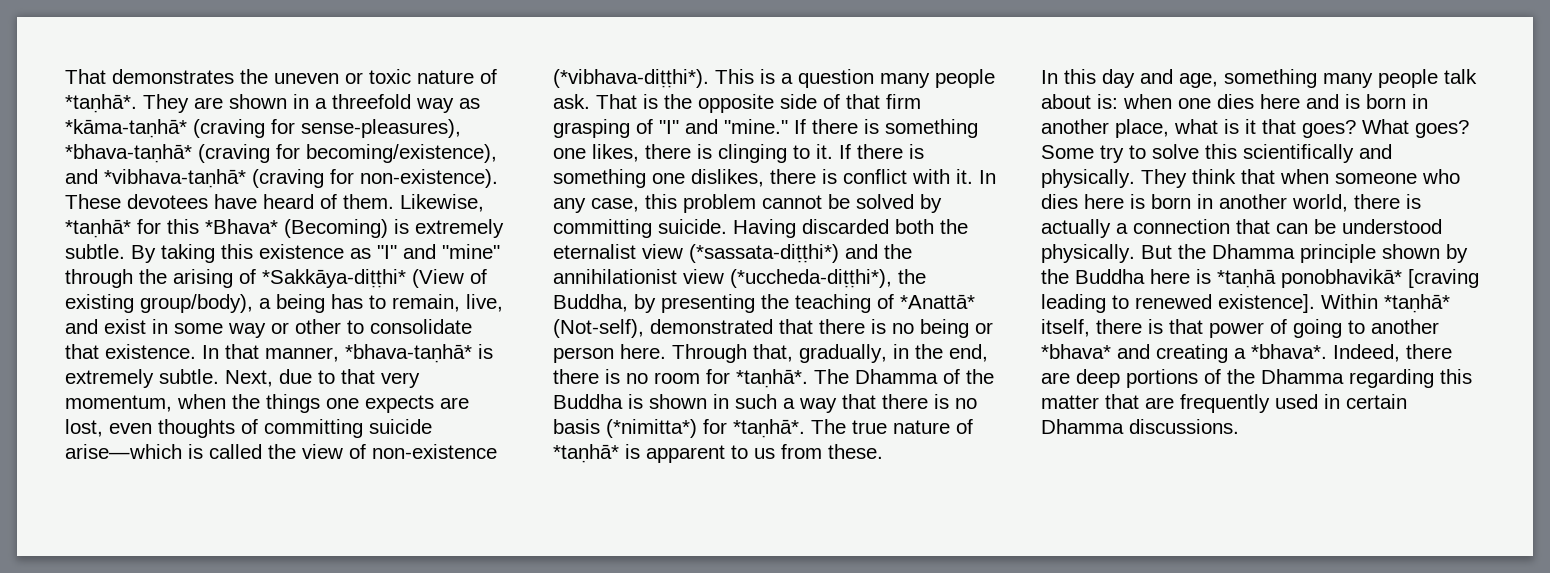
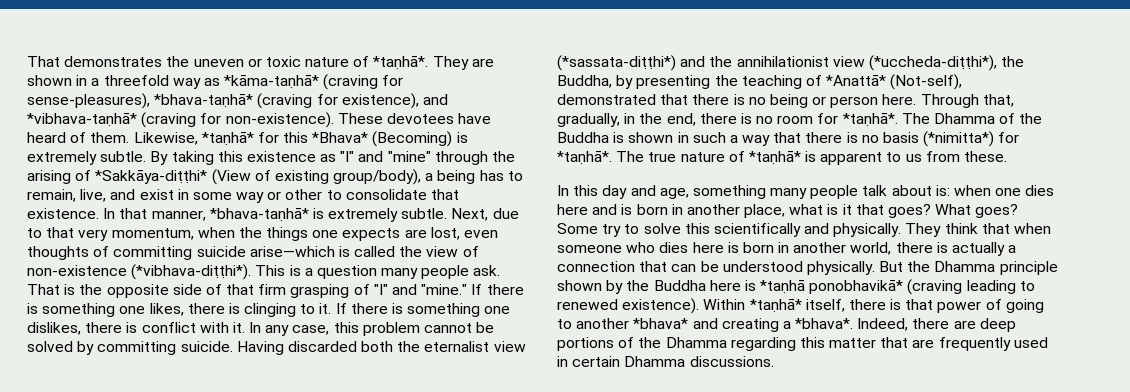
- They are shown in a threefold way as *kāma-taṇhā* (craving for sense-pleasures), *bhava-taṇhā* (craving for becoming/existence), and *vibhava-taṇhā* (craving for non-existence).
+ They are shown in a threefold way as *kāma-taṇhā* (craving for sense-pleasures), *bhava-taṇhā* (craving for existence), and *vibhava-taṇhā* (craving for non-existence).
- But the Dhamma principle shown by the Buddha here is *taṇhā ponobhavikā* [craving leading to renewed existence].
+ But the Dhamma principle shown by the Buddha here is *taṇhā ponobhavikā* (craving leading to renewed existence).

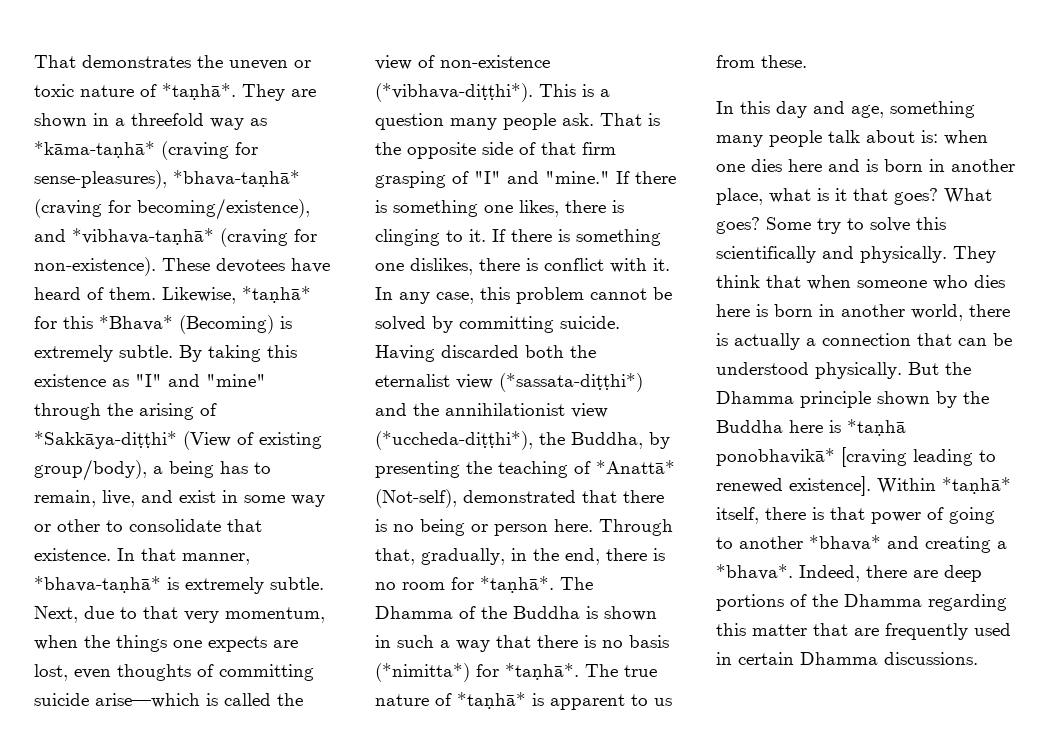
- They are shown in a threefold way as *kāma-taṇhā* (craving for sense-pleasures), *bhava-taṇhā* (craving for existence), and *vibhava-taṇhā* (craving for non-existence).
+ They are shown in a threefold way as *kāma-taṇhā* (craving for sense-pleasures), *bhava-taṇhā* (craving for becoming/existence), and *vibhava-taṇhā* (craving for non-existence).
- But the Dhamma principle shown by the Buddha here is *taṇhā ponobhavikā* (craving leading to renewed existence).
+ But the Dhamma principle shown by the Buddha here is *taṇhā ponobhavikā* [craving leading to renewed existence].

